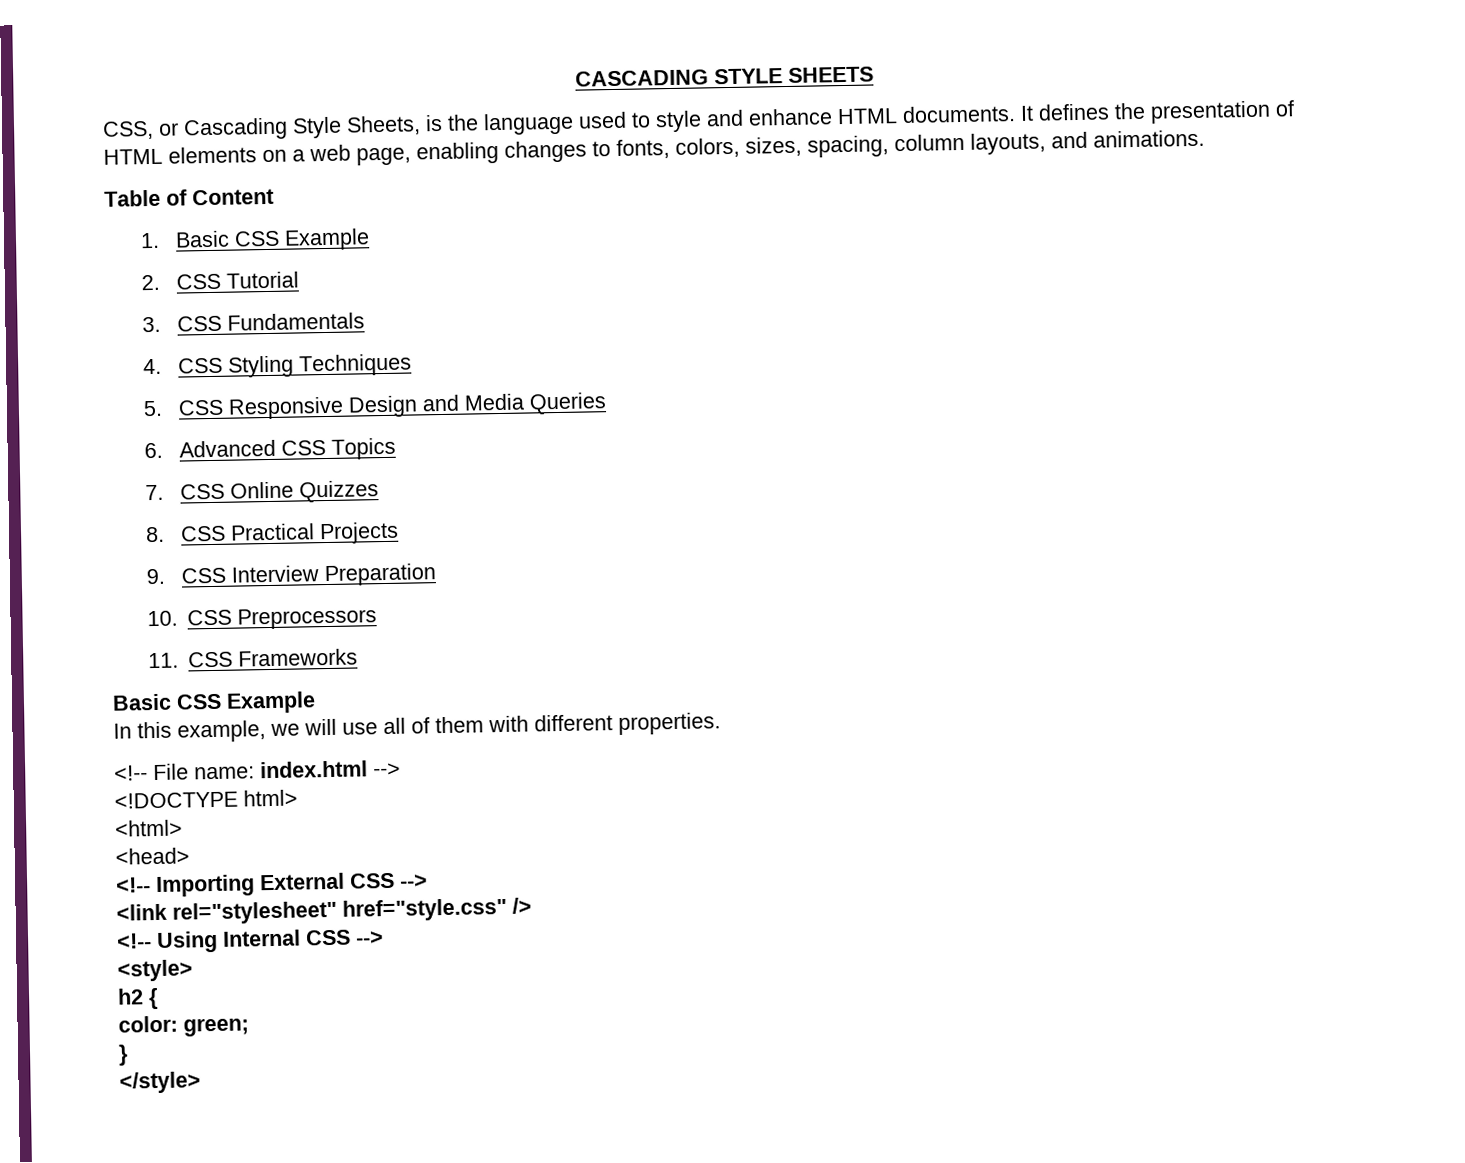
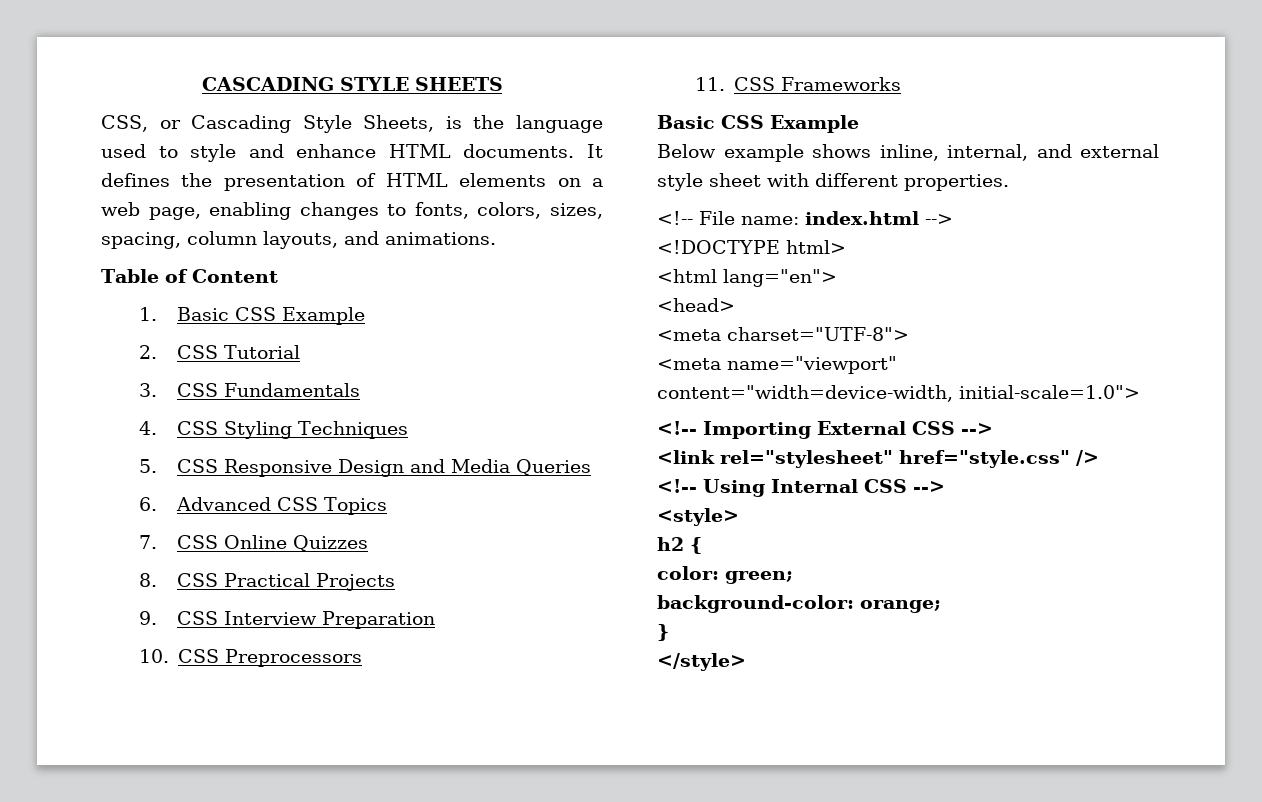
- In this example, we will use all of them with different properties.
+ Below example shows inline, internal, and external style sheet with different properties.
- <html>
+ <html lang="en">
+ <meta charset="UTF-8">
+ <meta name="viewport" content="width=device-width, initial-scale=1.0">
+ background-color: orange;

